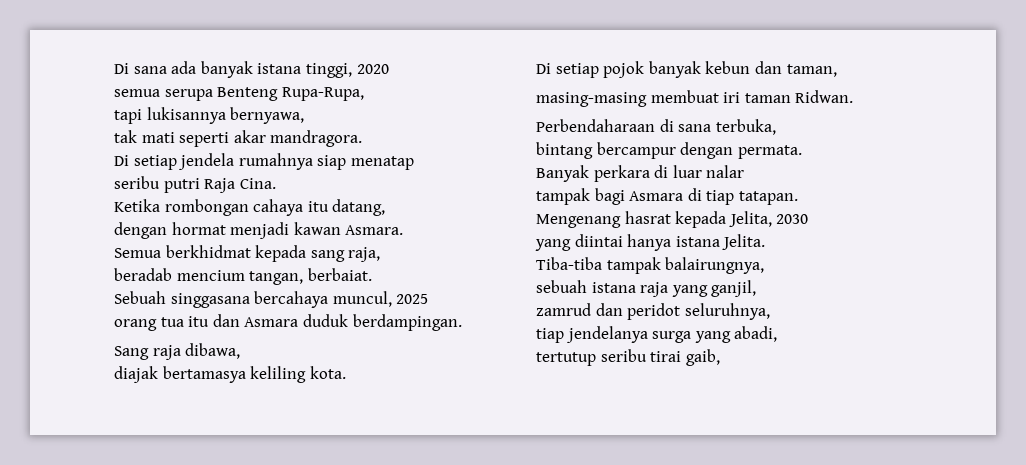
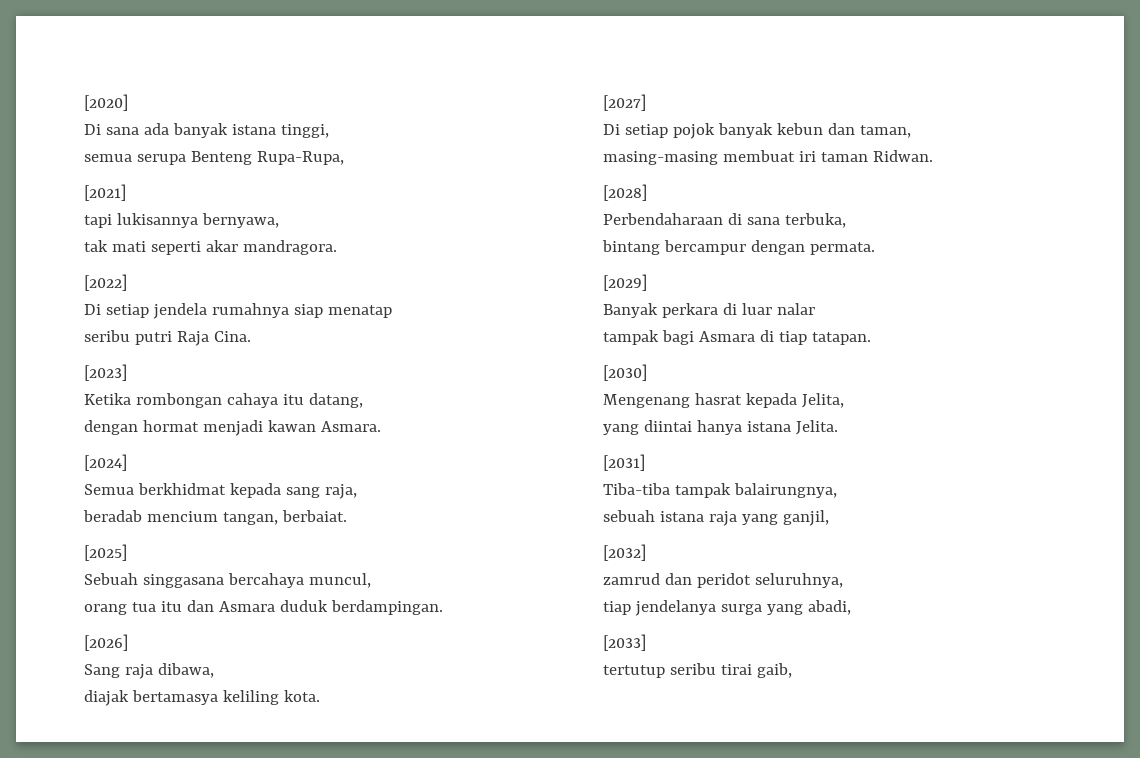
+ [2020]
- Di sana ada banyak istana tinggi, 2020
+ Di sana ada banyak istana tinggi,
+ [2021]
+ [2022]
+ [2023]
+ [2024]
+ [2025]
- Sebuah singgasana bercahaya muncul, 2025
+ Sebuah singgasana bercahaya muncul,
+ [2026]
+ [2027]
+ [2028]
+ [2029]
+ [2030]
- Mengenang hasrat kepada Jelita, 2030
+ Mengenang hasrat kepada Jelita,
+ [2031]
+ [2032]
+ [2033]

